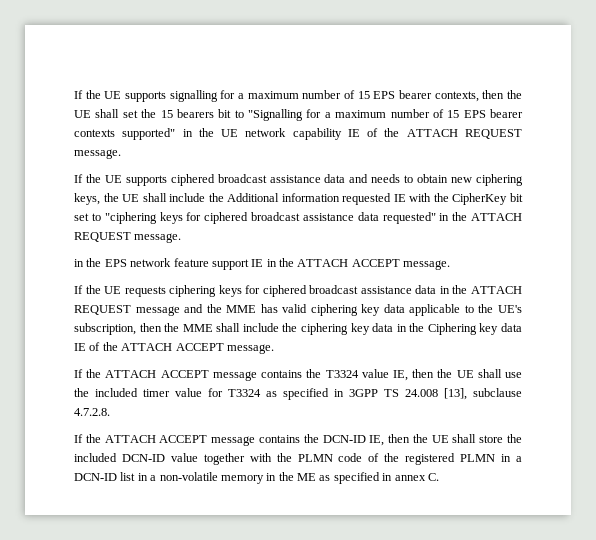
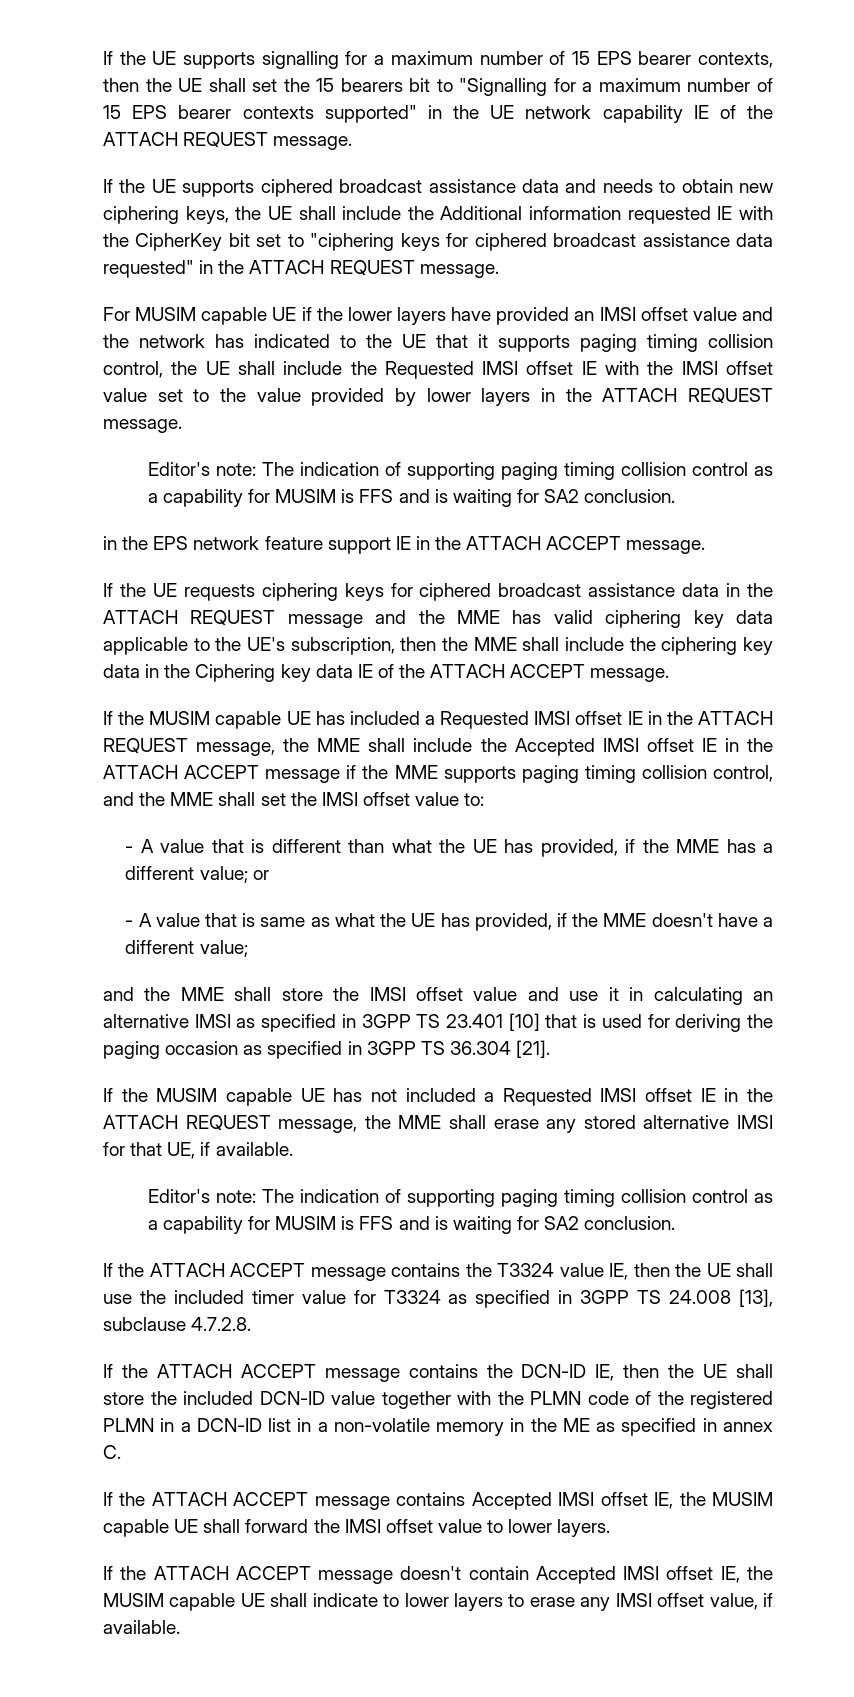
+ For MUSIM capable UE if the lower layers have provided an IMSI offset value and the network has indicated to the UE that it supports paging timing collision control, the UE shall include the Requested IMSI offset IE with the IMSI offset value set to the value provided by lower layers in the ATTACH REQUEST message.
+ Editor's note: The indication of supporting paging timing collision control as a capability for MUSIM is FFS and is waiting for SA2 conclusion.
+ If the MUSIM capable UE has included a Requested IMSI offset IE in the ATTACH REQUEST message, the MME shall include the Accepted IMSI offset IE in the ATTACH ACCEPT message if the MME supports paging timing collision control, and the MME shall set the IMSI offset value to:
+ - A value that is different than what the UE has provided, if the MME has a different value; or
+ - A value that is same as what the UE has provided, if the MME doesn't have a different value;
+ and the MME shall store the IMSI offset value and use it in calculating an alternative IMSI as specified in 3GPP TS 23.401 [10] that is used for deriving the paging occasion as specified in 3GPP TS 36.304 [21].
+ If the MUSIM capable UE has not included a Requested IMSI offset IE in the ATTACH REQUEST message, the MME shall erase any stored alternative IMSI for that UE, if available.
+ Editor's note: The indication of supporting paging timing collision control as a capability for MUSIM is FFS and is waiting for SA2 conclusion.
+ If the ATTACH ACCEPT message contains Accepted IMSI offset IE, the MUSIM capable UE shall forward the IMSI offset value to lower layers.
+ If the ATTACH ACCEPT message doesn't contain Accepted IMSI offset IE, the MUSIM capable UE shall indicate to lower layers to erase any IMSI offset value, if available.

